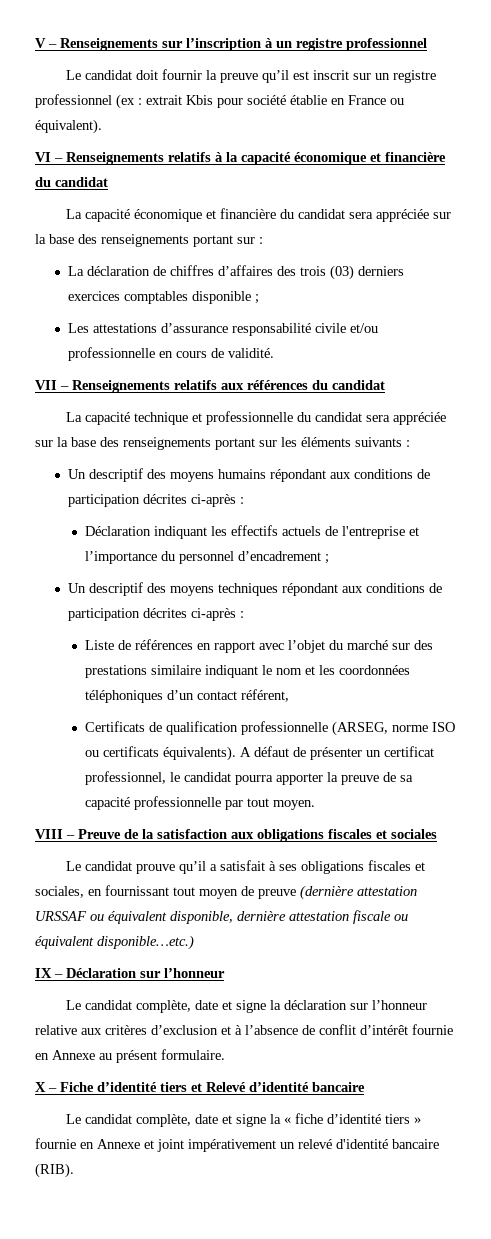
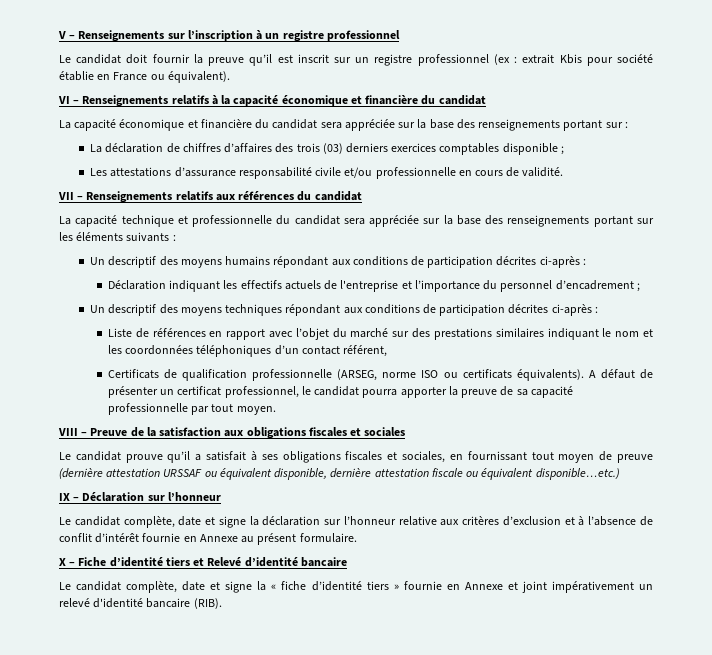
- Liste de références en rapport avec l’objet du marché sur des prestations similaire indiquant le nom et les coordonnées téléphoniques d’un contact référent,
+ Liste de références en rapport avec l’objet du marché sur des prestations similaires indiquant le nom et les coordonnées téléphoniques d’un contact référent,

